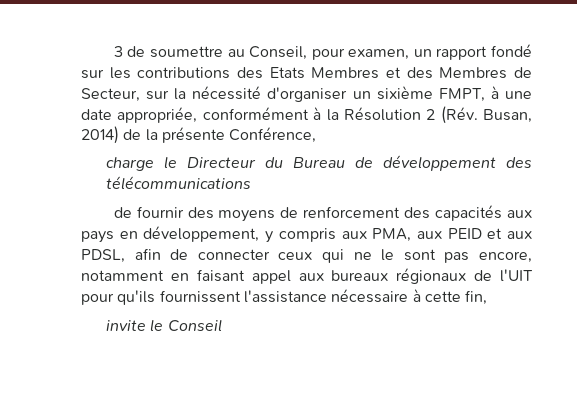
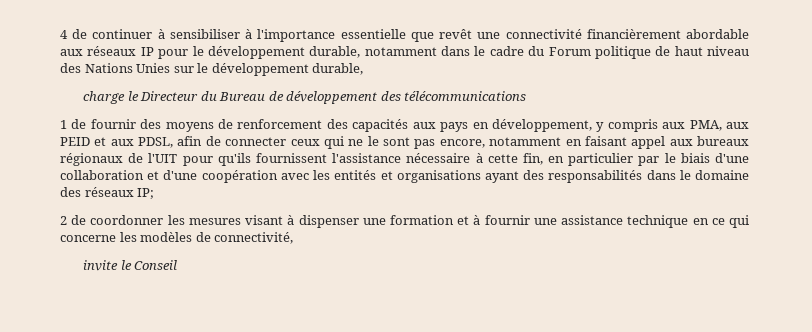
- 3 de soumettre au Conseil, pour examen, un rapport fondé sur les contributions des Etats Membres et des Membres de Secteur, sur la nécessité d'organiser un sixième FMPT, à une date appropriée, conformément à la Résolution 2 (Rév. Busan, 2014) de la présente Conférence,
+ 4 de continuer à sensibiliser à l'importance essentielle que revêt une connectivité financièrement abordable aux réseaux IP pour le développement durable, notamment dans le cadre du Forum politique de haut niveau des Nations Unies sur le développement durable,
- de fournir des moyens de renforcement des capacités aux pays en développement, y compris aux PMA, aux PEID et aux PDSL, afin de connecter ceux qui ne le sont pas encore, notamment en faisant appel aux bureaux régionaux de l'UIT pour qu'ils fournissent l'assistance nécessaire à cette fin,
+ 1 de fournir des moyens de renforcement des capacités aux pays en développement, y compris aux PMA, aux PEID et aux PDSL, afin de connecter ceux qui ne le sont pas encore, notamment en faisant appel aux bureaux régionaux de l'UIT pour qu'ils fournissent l'assistance nécessaire à cette fin, en particulier par le biais d'une collaboration et d'une coopération avec les entités et organisations ayant des responsabilités dans le domaine des réseaux IP;
+ 2 de coordonner les mesures visant à dispenser une formation et à fournir une assistance technique en ce qui concerne les modèles de connectivité,

